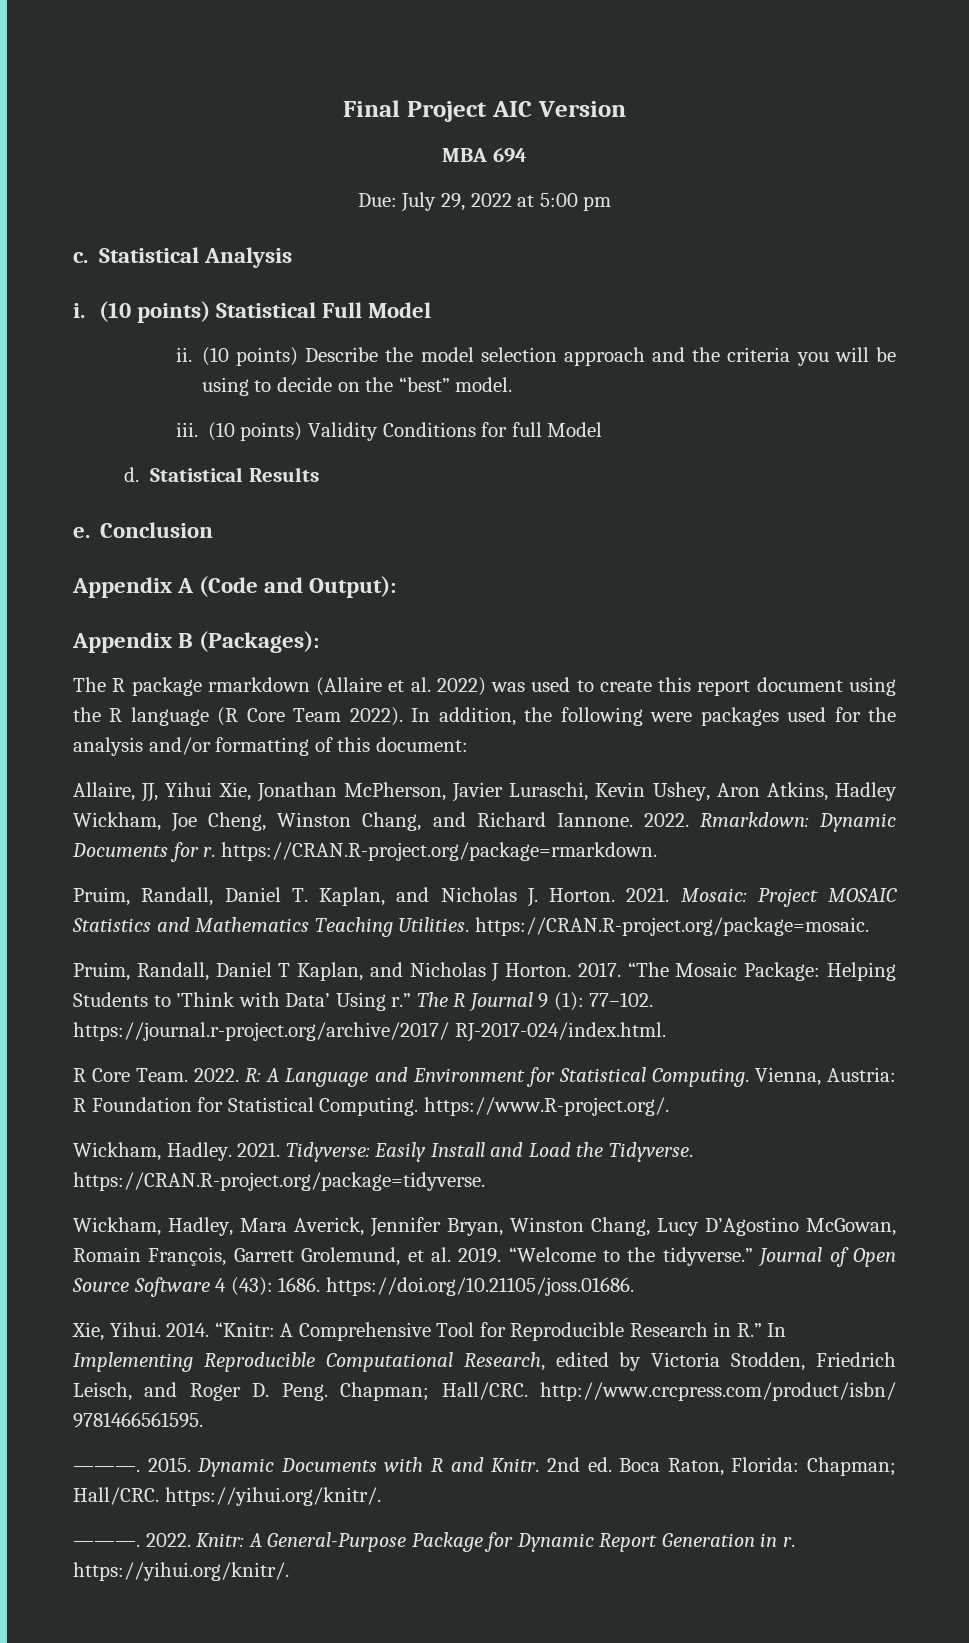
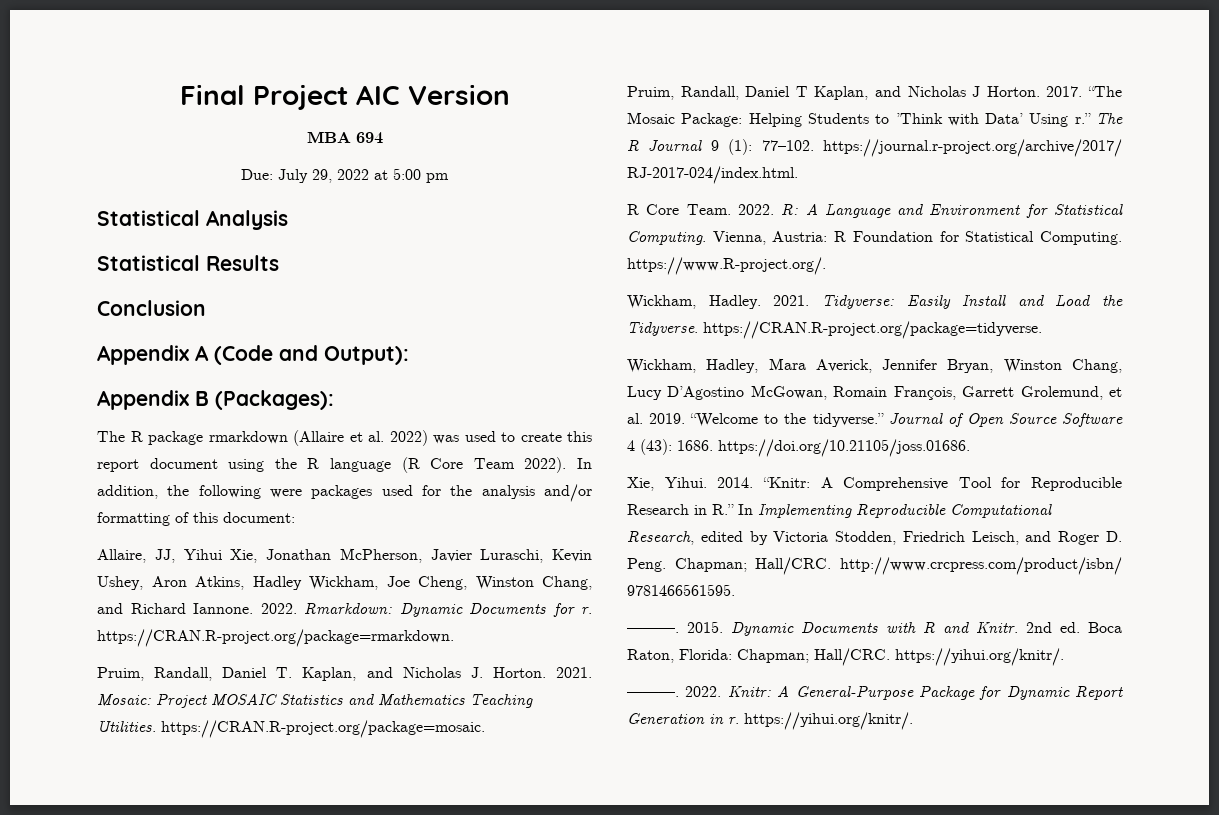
- c.
- i. (10 points) Statistical Full Model
- ii. (10 points) Describe the model selection approach and the criteria you will be using to decide on the “best” model.
- iii. (10 points) Validity Conditions for full Model
- d.
- e.

